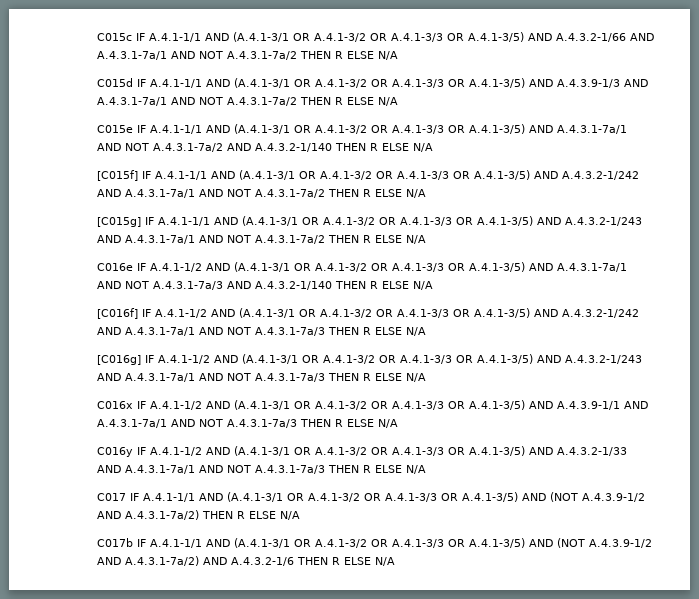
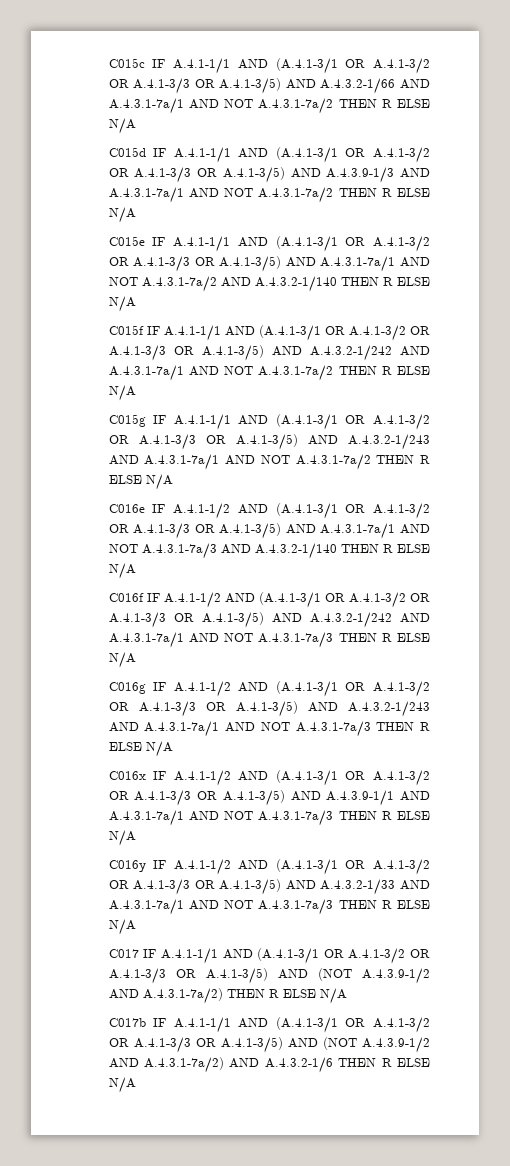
- [C015f] IF A.4.1-1/1 AND (A.4.1-3/1 OR A.4.1-3/2 OR A.4.1-3/3 OR A.4.1-3/5) AND A.4.3.2-1/242 AND A.4.3.1-7a/1 AND NOT A.4.3.1-7a/2 THEN R ELSE N/A
+ C015f IF A.4.1-1/1 AND (A.4.1-3/1 OR A.4.1-3/2 OR A.4.1-3/3 OR A.4.1-3/5) AND A.4.3.2-1/242 AND A.4.3.1-7a/1 AND NOT A.4.3.1-7a/2 THEN R ELSE N/A
- [C015g] IF A.4.1-1/1 AND (A.4.1-3/1 OR A.4.1-3/2 OR A.4.1-3/3 OR A.4.1-3/5) AND A.4.3.2-1/243 AND A.4.3.1-7a/1 AND NOT A.4.3.1-7a/2 THEN R ELSE N/A
+ C015g IF A.4.1-1/1 AND (A.4.1-3/1 OR A.4.1-3/2 OR A.4.1-3/3 OR A.4.1-3/5) AND A.4.3.2-1/243 AND A.4.3.1-7a/1 AND NOT A.4.3.1-7a/2 THEN R ELSE N/A
- [C016f] IF A.4.1-1/2 AND (A.4.1-3/1 OR A.4.1-3/2 OR A.4.1-3/3 OR A.4.1-3/5) AND A.4.3.2-1/242 AND A.4.3.1-7a/1 AND NOT A.4.3.1-7a/3 THEN R ELSE N/A
+ C016f IF A.4.1-1/2 AND (A.4.1-3/1 OR A.4.1-3/2 OR A.4.1-3/3 OR A.4.1-3/5) AND A.4.3.2-1/242 AND A.4.3.1-7a/1 AND NOT A.4.3.1-7a/3 THEN R ELSE N/A
- [C016g] IF A.4.1-1/2 AND (A.4.1-3/1 OR A.4.1-3/2 OR A.4.1-3/3 OR A.4.1-3/5) AND A.4.3.2-1/243 AND A.4.3.1-7a/1 AND NOT A.4.3.1-7a/3 THEN R ELSE N/A
+ C016g IF A.4.1-1/2 AND (A.4.1-3/1 OR A.4.1-3/2 OR A.4.1-3/3 OR A.4.1-3/5) AND A.4.3.2-1/243 AND A.4.3.1-7a/1 AND NOT A.4.3.1-7a/3 THEN R ELSE N/A

